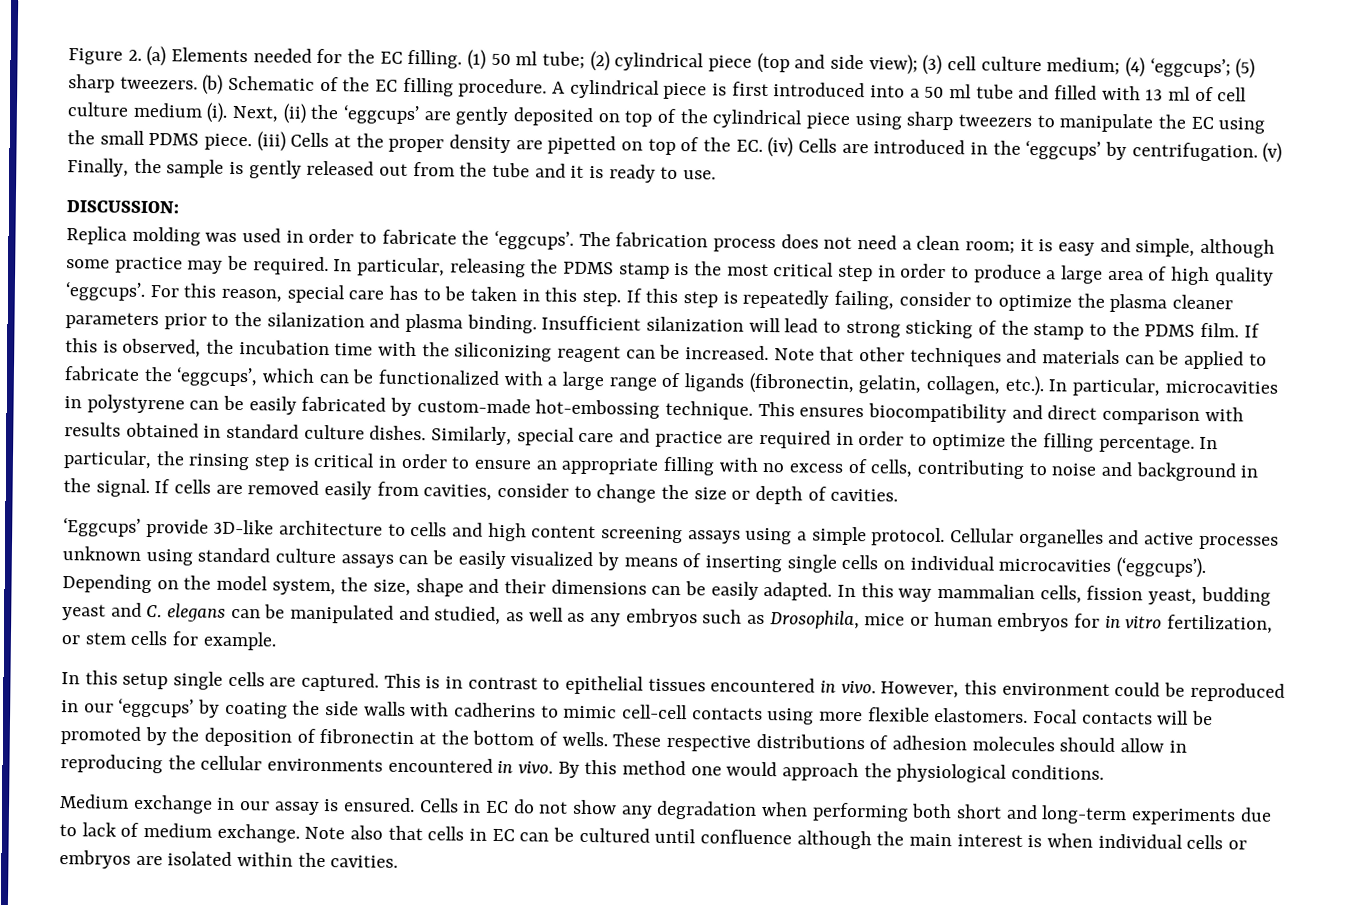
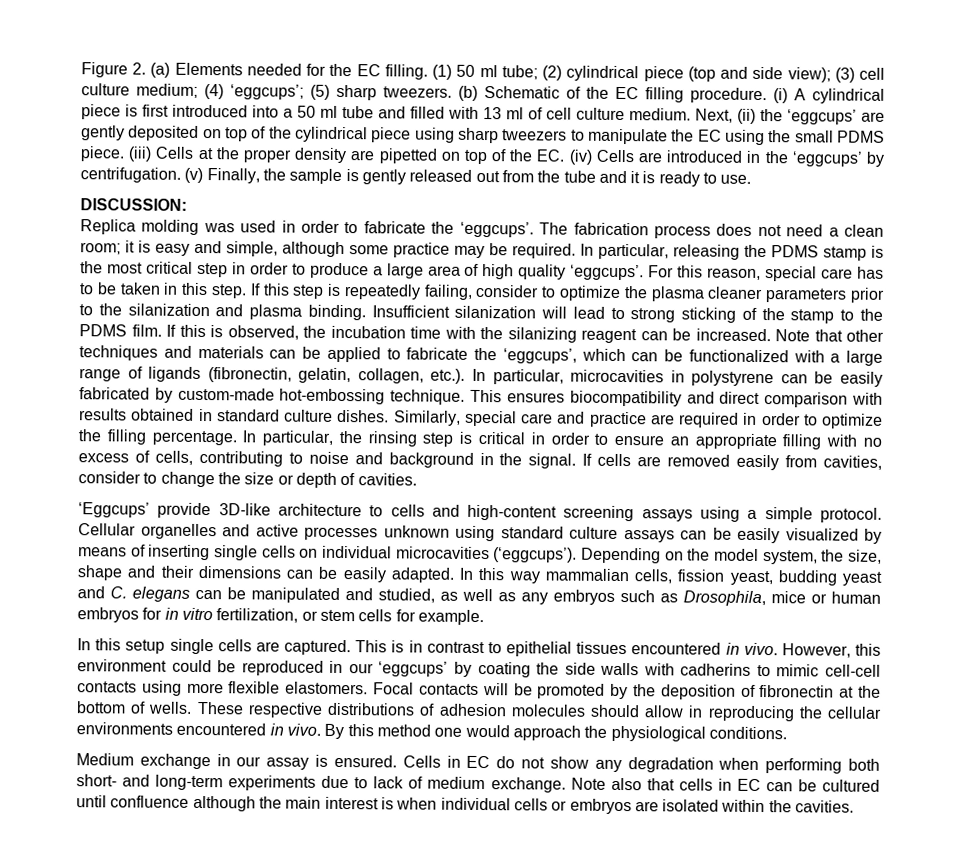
- A cylindrical piece is first introduced into a 50 ml tube and filled with 13 ml of cell culture medium (i).
+ (i) A cylindrical piece is first introduced into a 50 ml tube and filled with 13 ml of cell culture medium.
- If this is observed, the incubation time with the siliconizing reagent can be increased.
+ If this is observed, the incubation time with the silanizing reagent can be increased.
- ‘Eggcups’ provide 3D-like architecture to cells and high content screening assays using a simple protocol.
+ ‘Eggcups’ provide 3D-like architecture to cells and high-content screening assays using a simple protocol.
- Cells in EC do not show any degradation when performing both short and long-term experiments due to lack of medium exchange.
+ Cells in EC do not show any degradation when performing both short- and long-term experiments due to lack of medium exchange.

